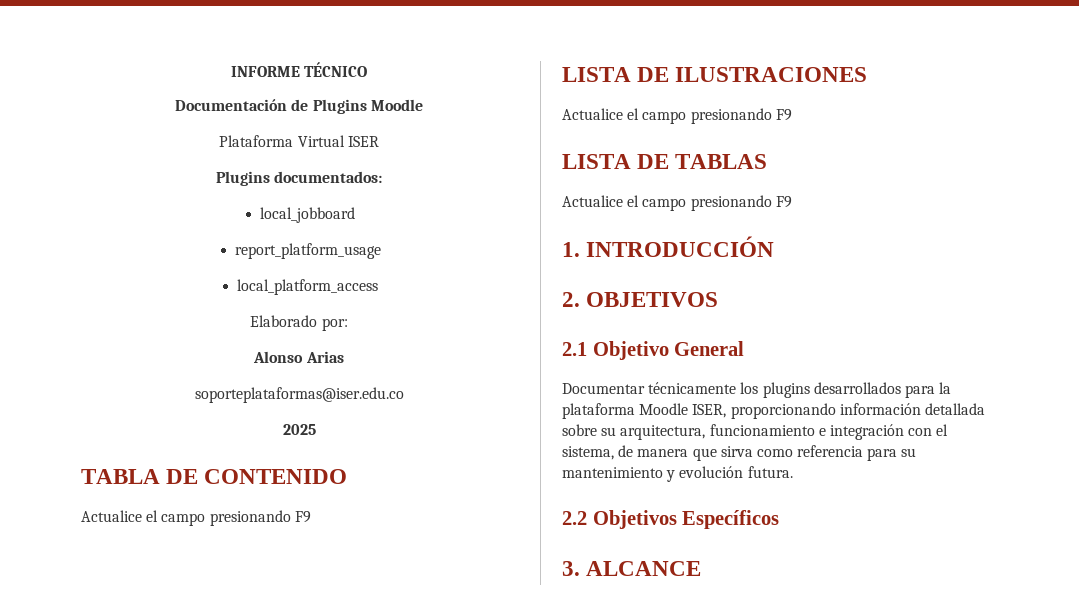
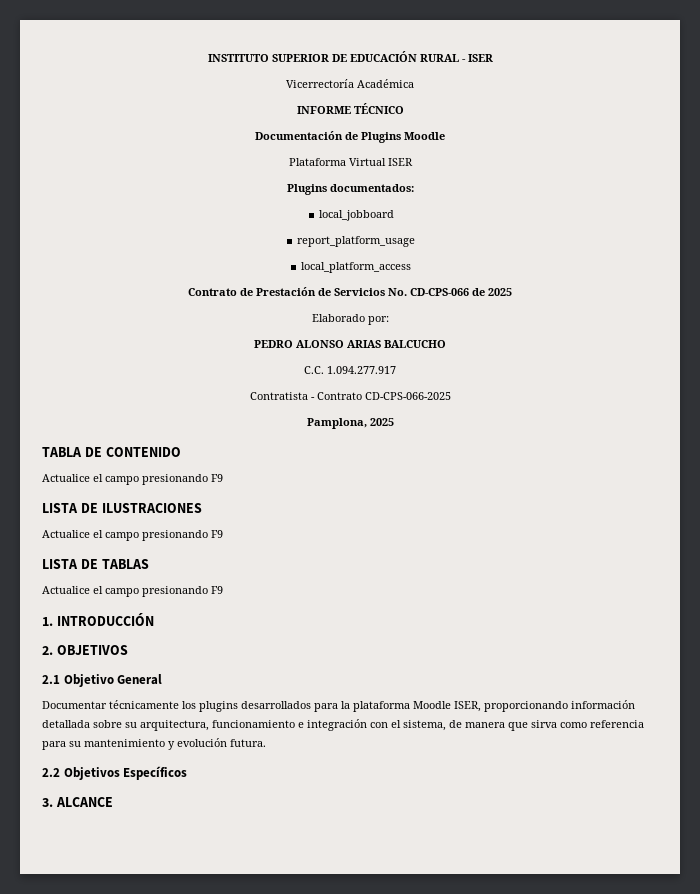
+ INSTITUTO SUPERIOR DE EDUCACIÓN RURAL - ISER
+ Vicerrectoría Académica
+ Contrato de Prestación de Servicios No. CD-CPS-066 de 2025
  Elaborado por:
- Alonso Arias
- soporteplataformas@iser.edu.co
- 2025
+ PEDRO ALONSO ARIAS BALCUCHO
+ C.C. 1.094.277.917
+ Contratista - Contrato CD-CPS-066-2025
+ Pamplona, 2025

